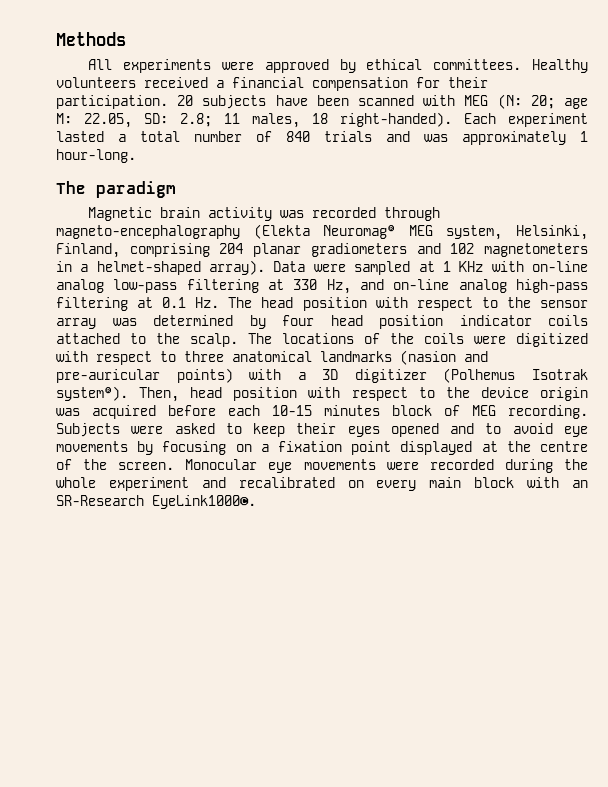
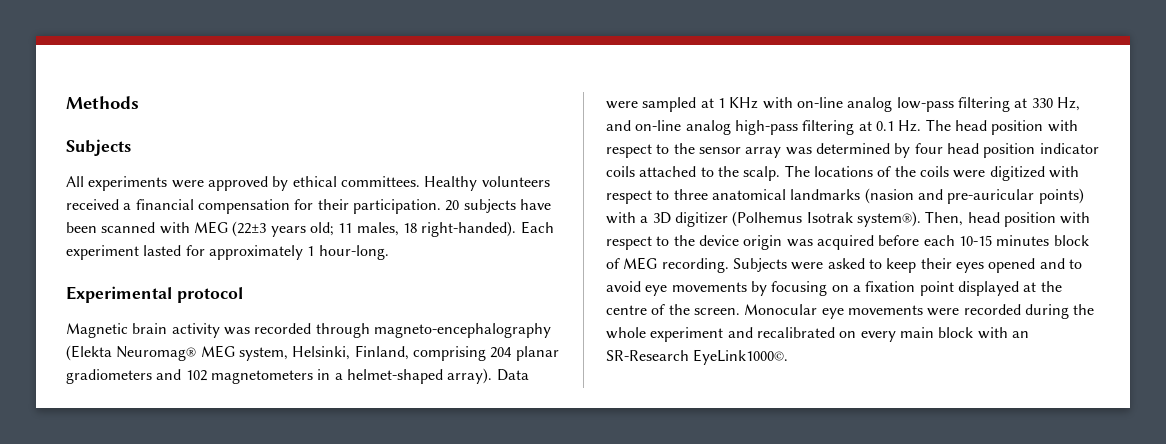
  Methods
+ Subjects
- 20 subjects have been scanned with MEG (N: 20; age M: 22.05, SD: 2.8; 11 males, 18 right-handed).
+ 20 subjects have been scanned with MEG (22±3 years old; 11 males, 18 right-handed).
- Each experiment lasted a total number of 840 trials and was approximately 1 hour-long.
+ Each experiment lasted for approximately 1 hour-long.
- The paradigm
+ Experimental protocol

